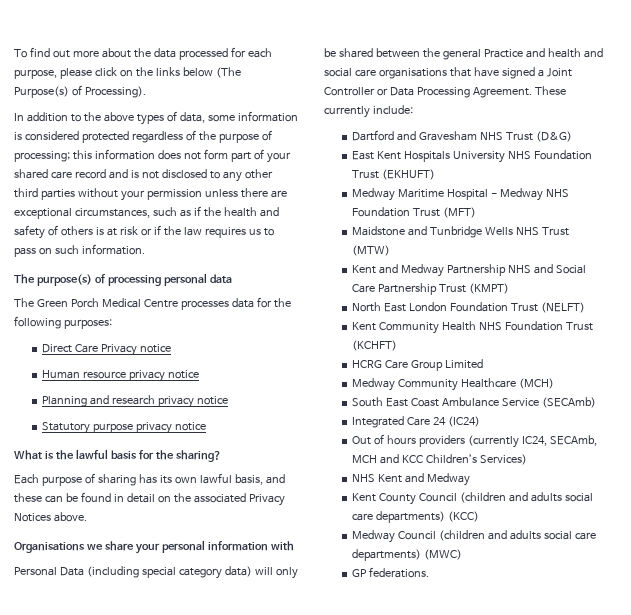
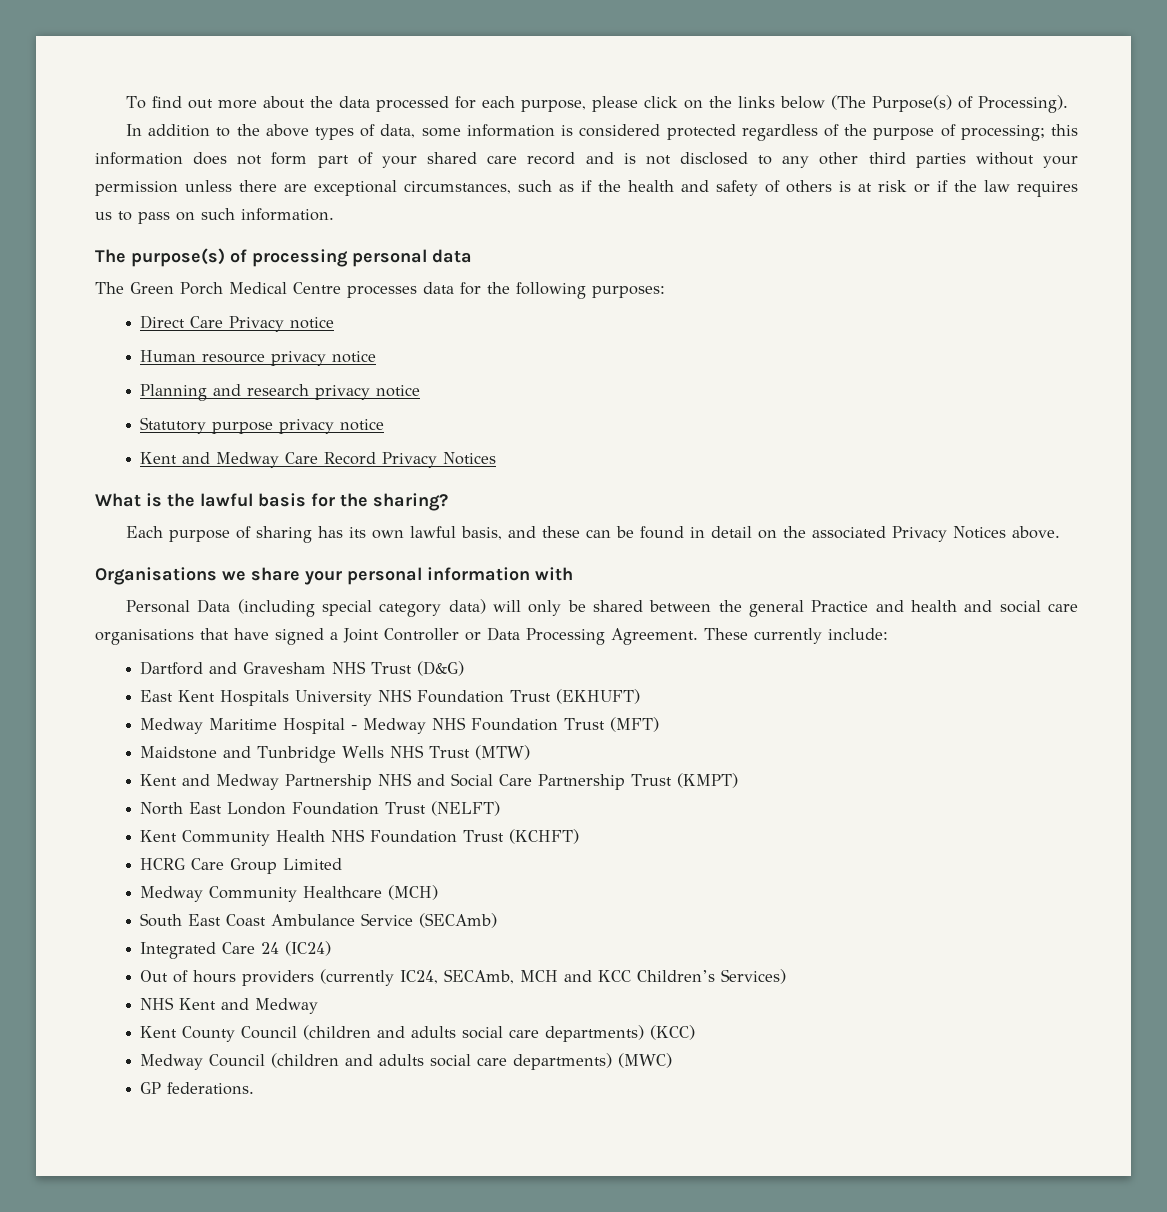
+ Kent and Medway Care Record Privacy Notices

